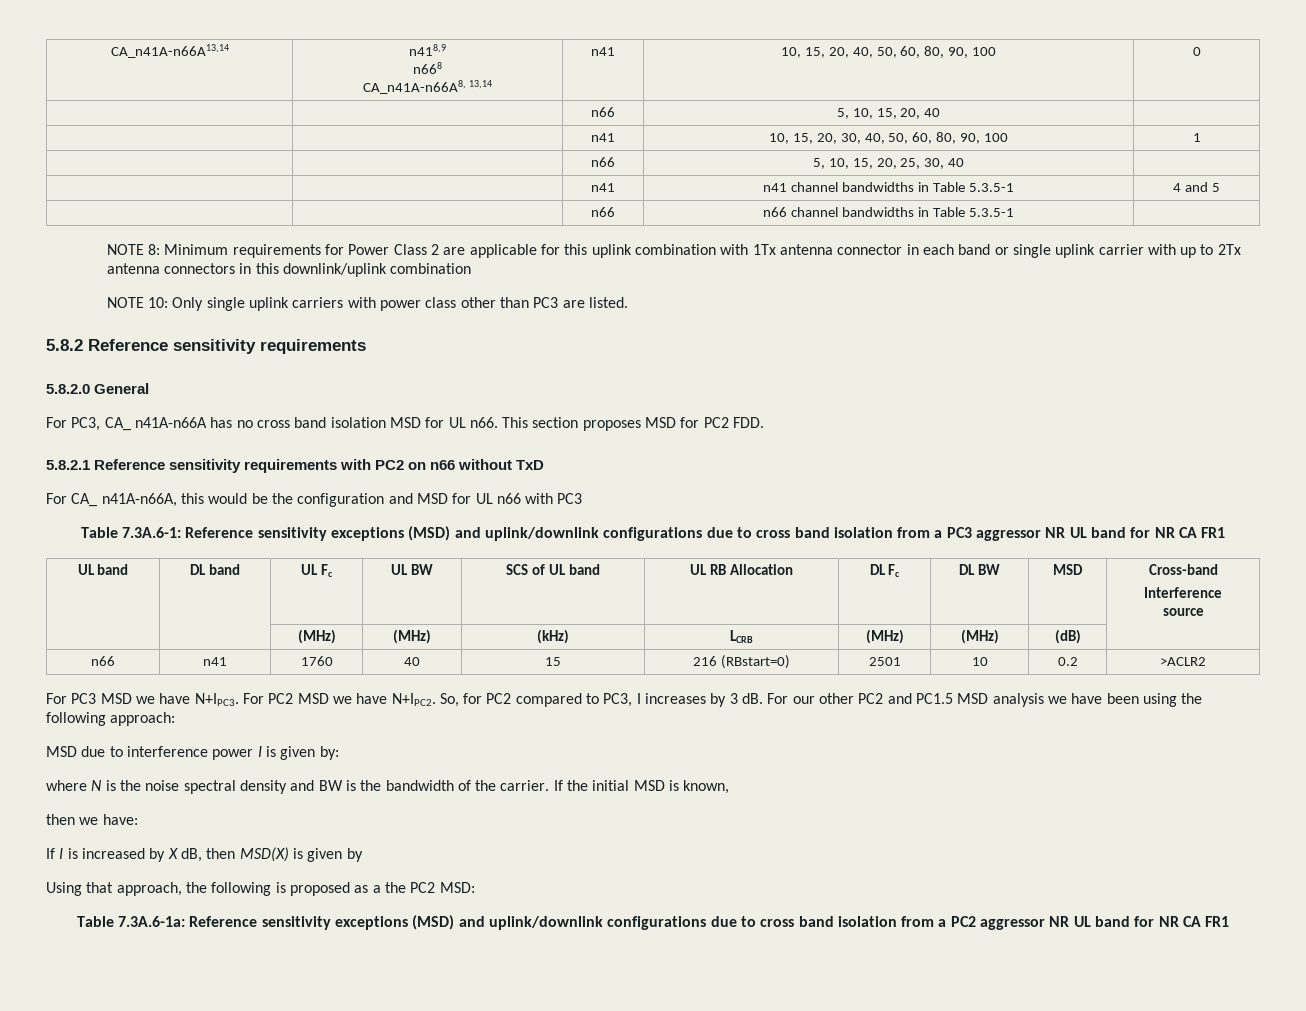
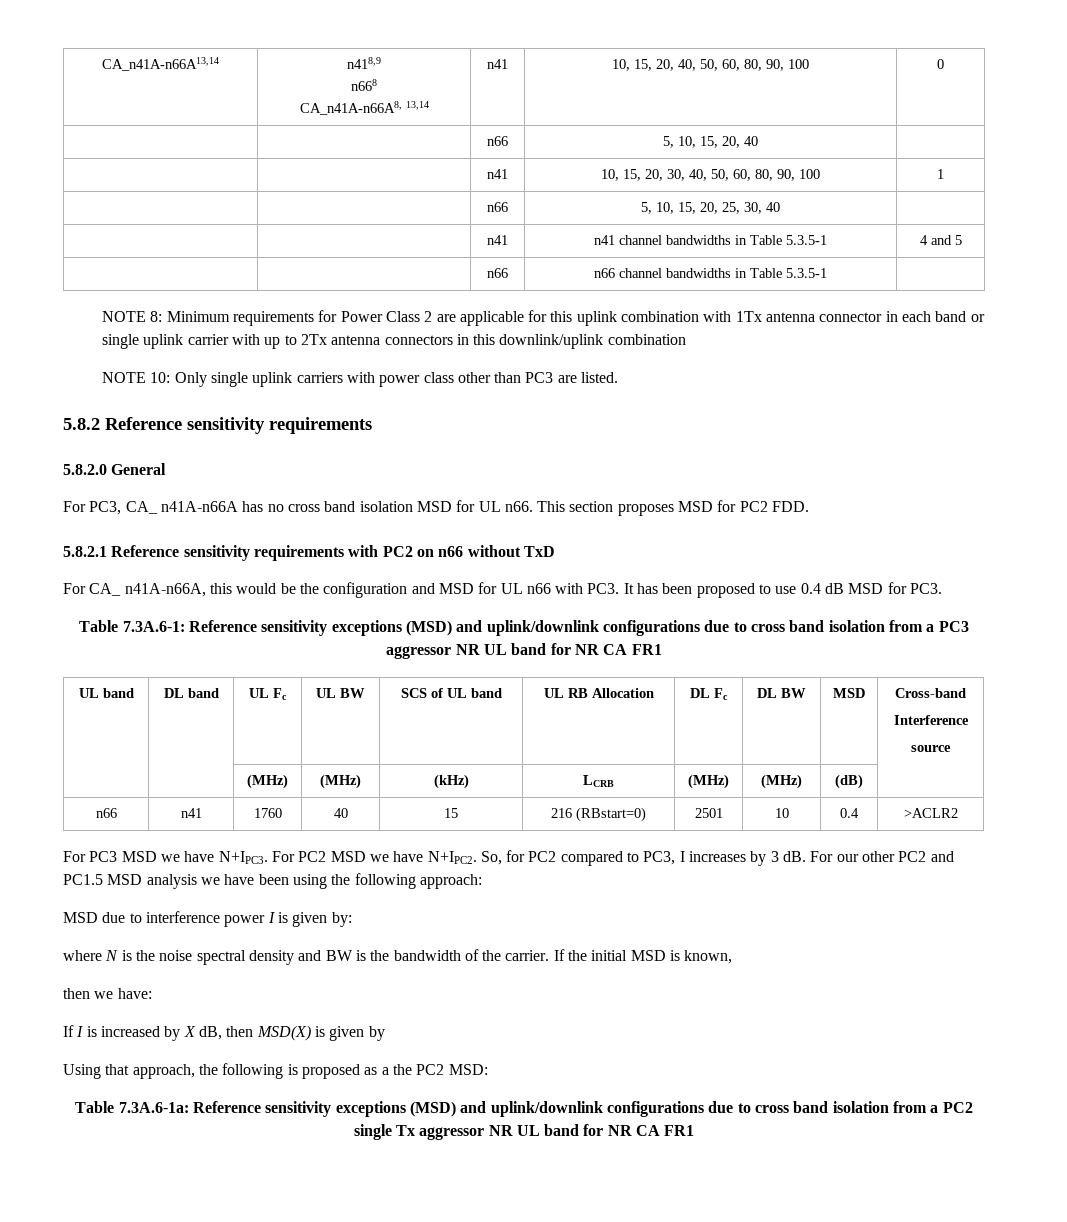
- For CA_ n41A-n66A, this would be the configuration and MSD for UL n66 with PC3
+ For CA_ n41A-n66A, this would be the configuration and MSD for UL n66 with PC3. It has been proposed to use 0.4 dB MSD for PC3.
- n66 | n41 | 1760 | 40 | 15 | 216 (RBstart=0) | 2501 | 10 | 0.2 | >ACLR2
+ n66 | n41 | 1760 | 40 | 15 | 216 (RBstart=0) | 2501 | 10 | 0.4 | >ACLR2
- Table 7.3A.6-1a: Reference sensitivity exceptions (MSD) and uplink/downlink configurations due to cross band isolation from a PC2 aggressor NR UL band for NR CA FR1
+ Table 7.3A.6-1a: Reference sensitivity exceptions (MSD) and uplink/downlink configurations due to cross band isolation from a PC2 single Tx aggressor NR UL band for NR CA FR1

